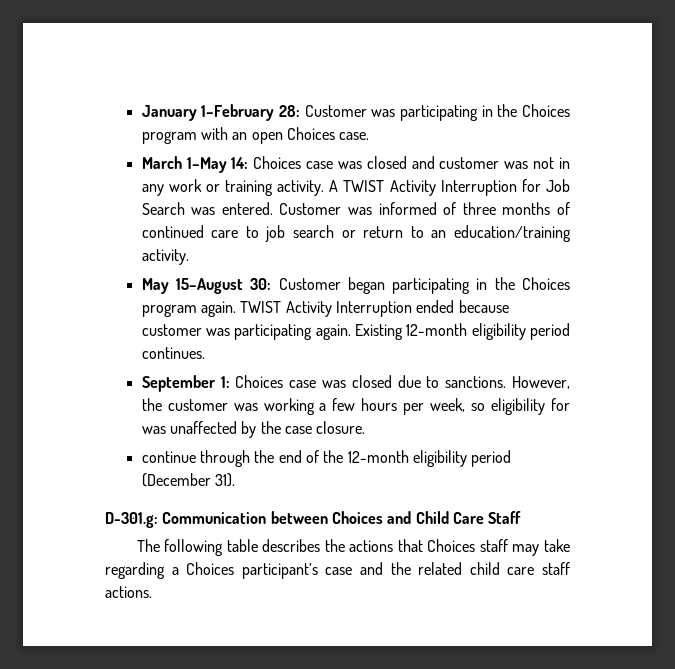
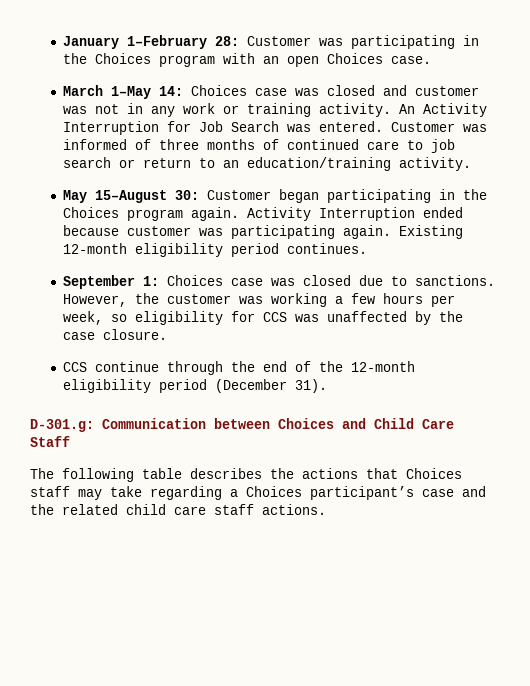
- A TWIST Activity Interruption for Job Search was entered.
+ An Activity Interruption for Job Search was entered.
- TWIST Activity Interruption ended because customer was participating again.
+ Activity Interruption ended because customer was participating again.
- However, the customer was working a few hours per week, so eligibility for was unaffected by the case closure.
+ However, the customer was working a few hours per week, so eligibility for CCS was unaffected by the case closure.
- continue through the end of the 12-month eligibility period (December 31).
+ CCS continue through the end of the 12-month eligibility period (December 31).

